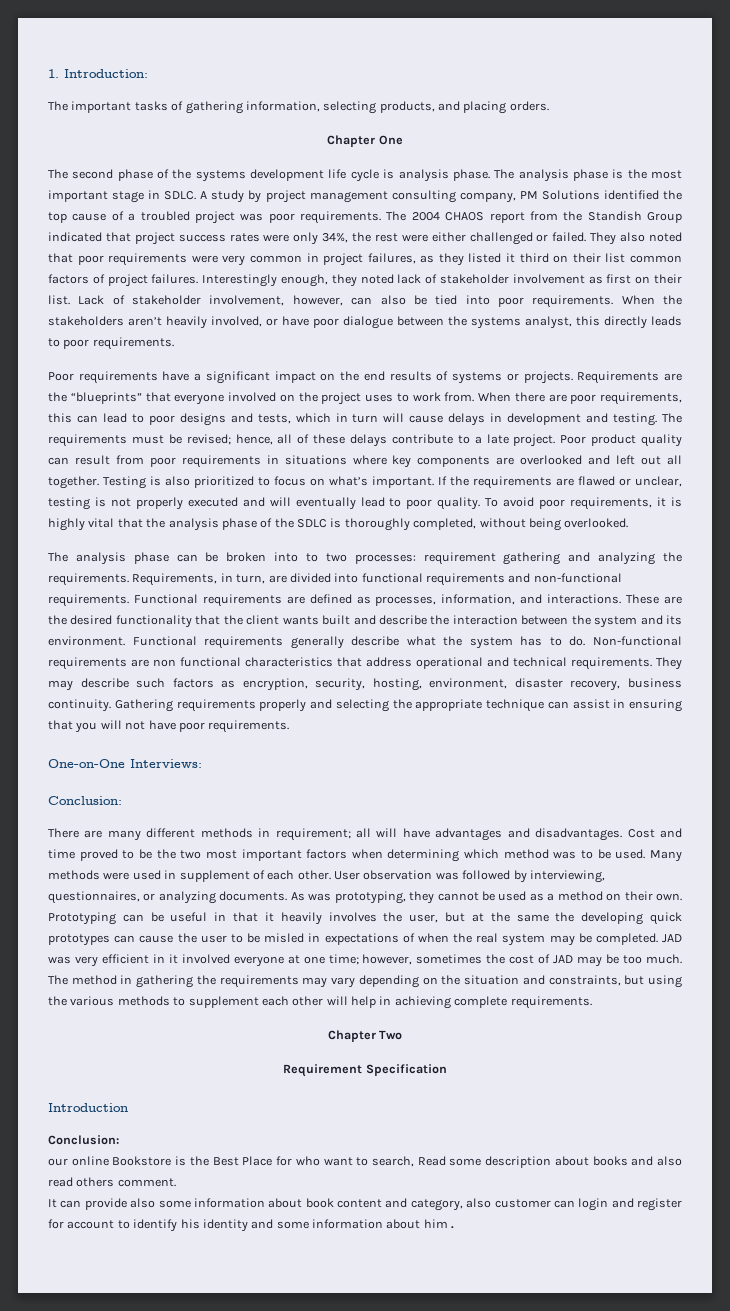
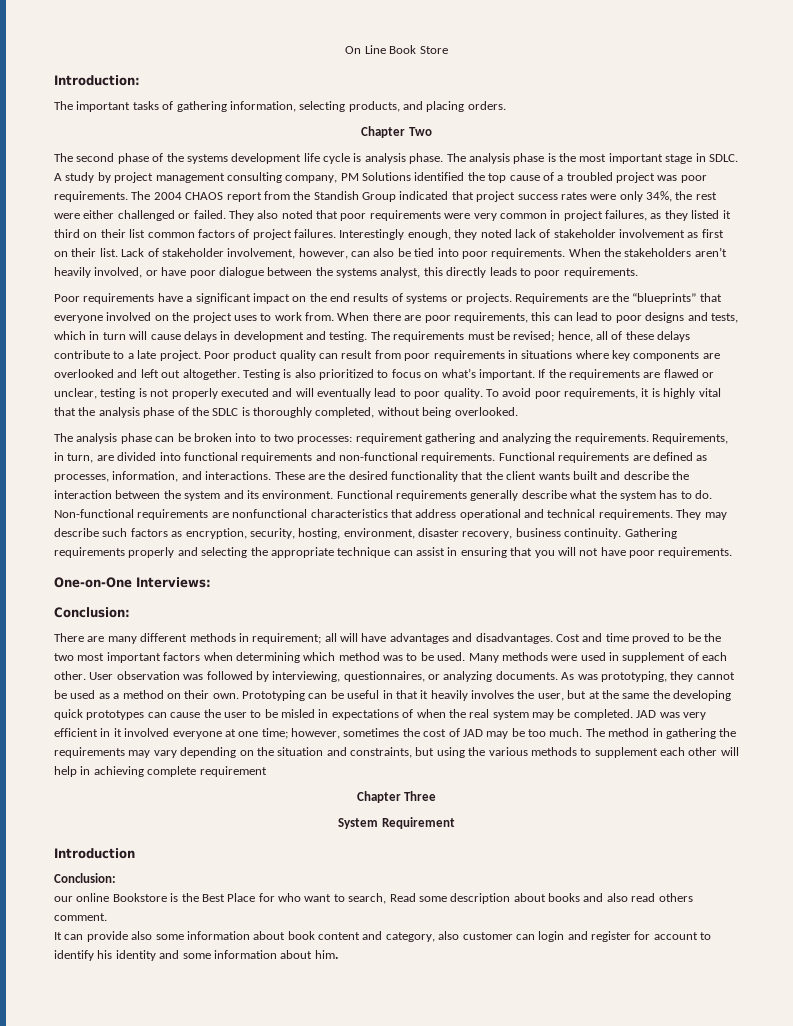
- 1. Introduction:
+ On Line Book Store
+ Introduction:
- Chapter One
+ Chapter Two
- Poor product quality can result from poor requirements in situations where key components are overlooked and left out all together.
+ Poor product quality can result from poor requirements in situations where key components are overlooked and left out altogether.
- Non-functional requirements are non functional characteristics that address operational and technical requirements.
+ Non-functional requirements are nonfunctional characteristics that address operational and technical requirements.
- The method in gathering the requirements may vary depending on the situation and constraints, but using the various methods to supplement each other will help in achieving complete requirements.
- Chapter Two
- Requirement Specification
+ The method in gathering the requirements may vary depending on the situation and constraints, but using the various methods to supplement each other will help in achieving complete requirement
+ Chapter Three
+ System Requirement
- It can provide also some information about book content and category, also customer can login and register for account to identify his identity and some information about him .
+ It can provide also some information about book content and category, also customer can login and register for account to identify his identity and some information about him.

